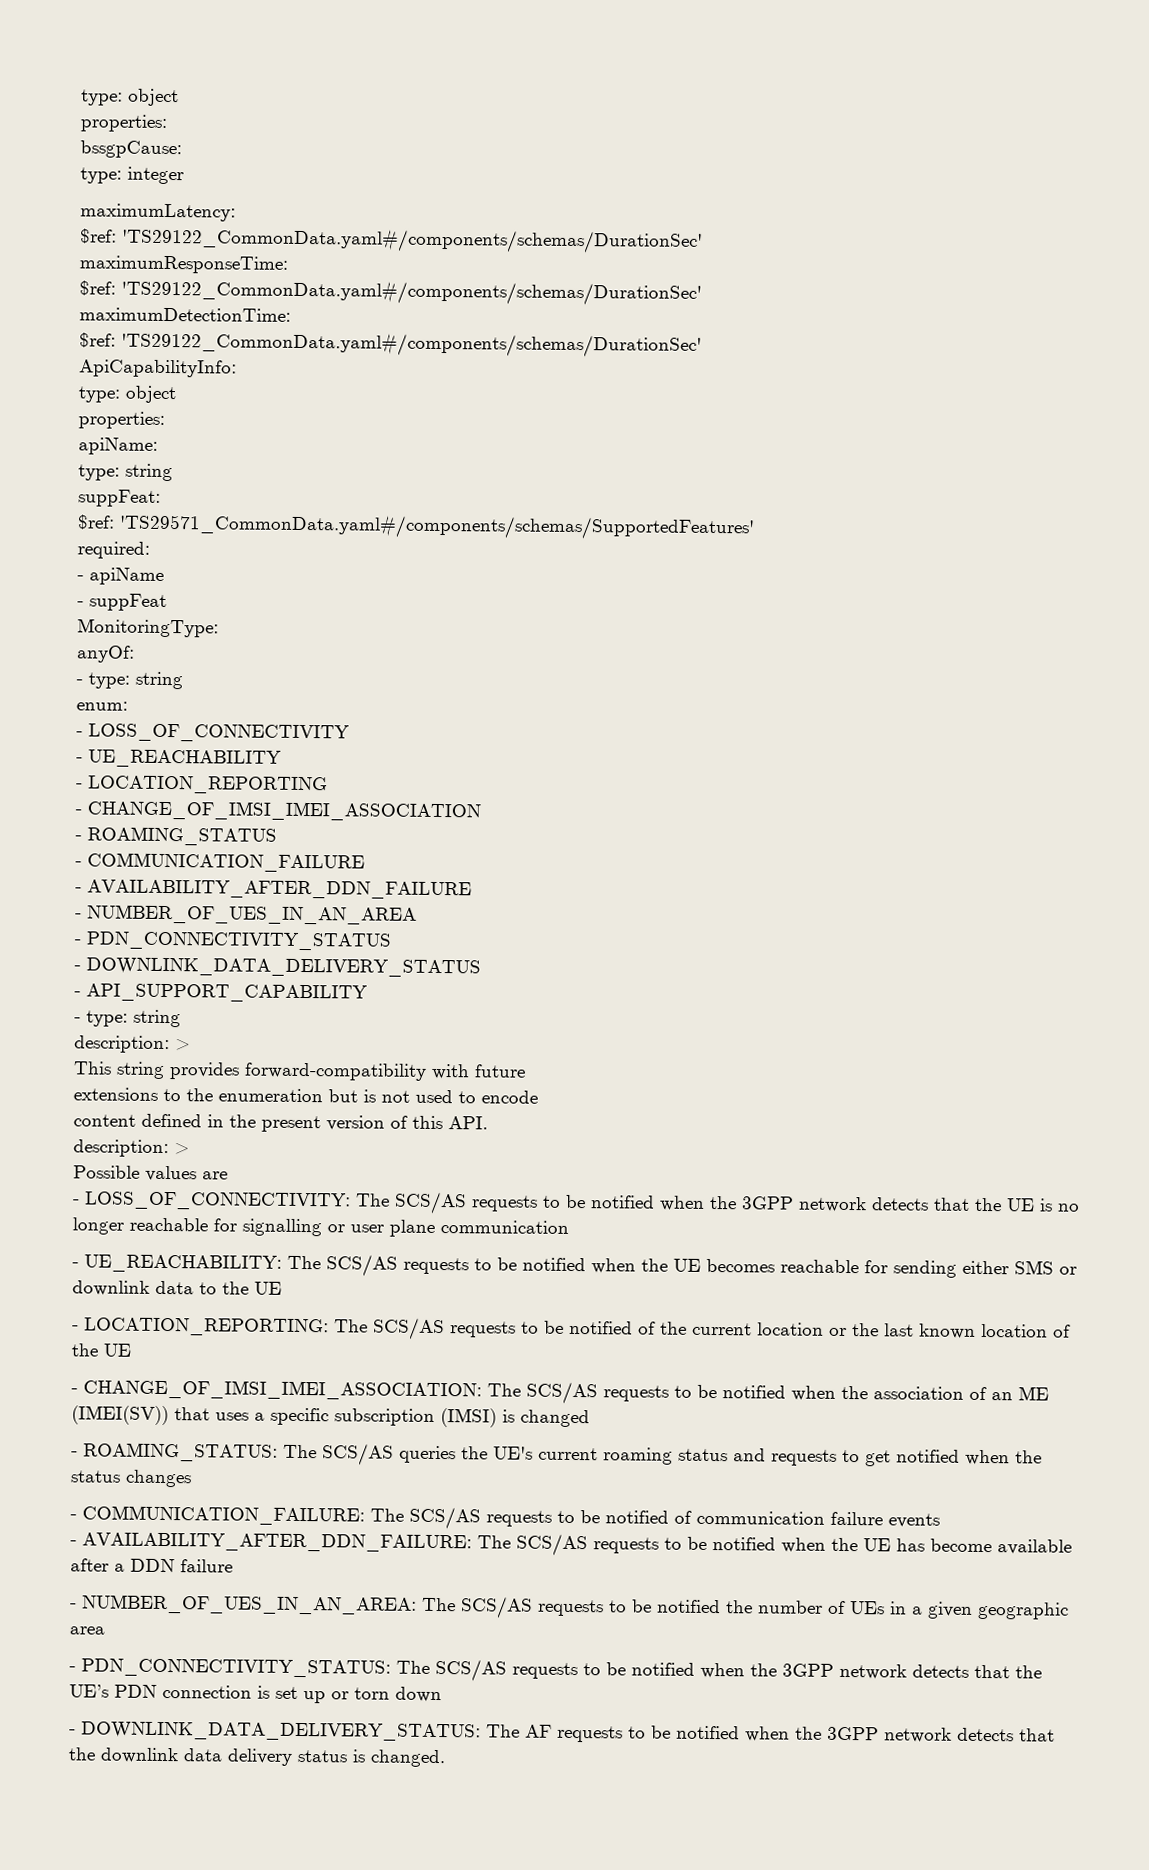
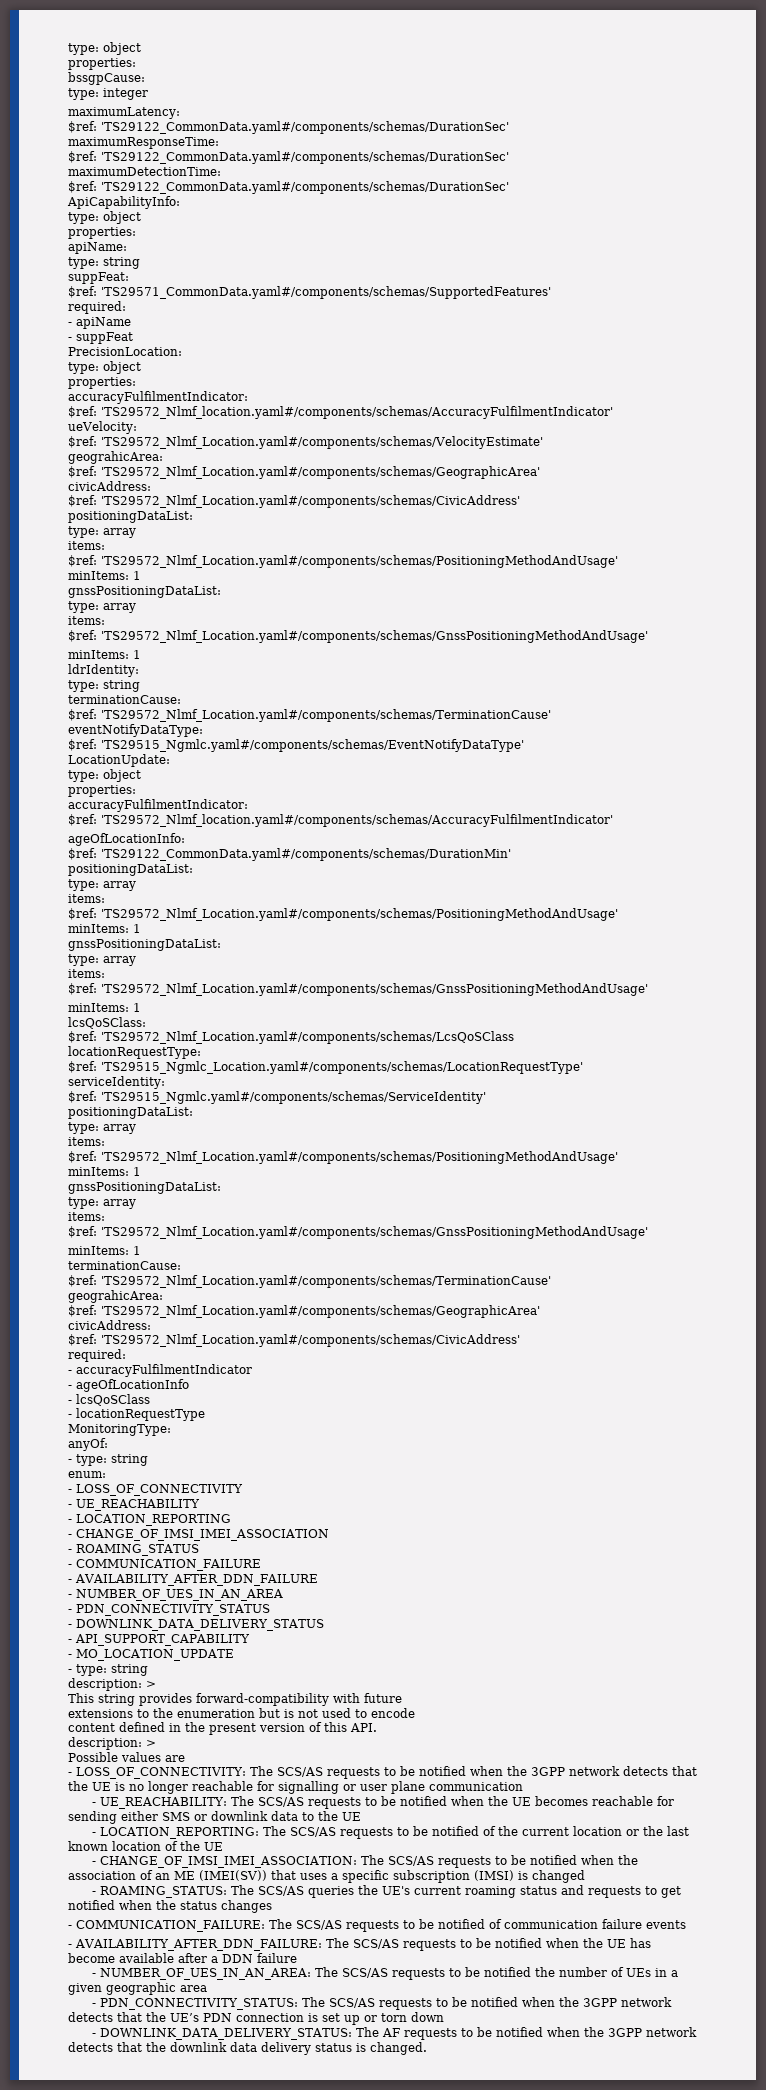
+ PrecisionLocation:
+ type: object
+ properties:
+ accuracyFulfilmentIndicator:
+ $ref: 'TS29572_Nlmf_location.yaml#/components/schemas/AccuracyFulfilmentIndicator'
+ ueVelocity:
+ $ref: 'TS29572_Nlmf_Location.yaml#/components/schemas/VelocityEstimate'
+ geograhicArea:
+ $ref: 'TS29572_Nlmf_Location.yaml#/components/schemas/GeographicArea'
+ civicAddress:
+ $ref: 'TS29572_Nlmf_Location.yaml#/components/schemas/CivicAddress'
+ positioningDataList:
+ type: array
+ items:
+ $ref: 'TS29572_Nlmf_Location.yaml#/components/schemas/PositioningMethodAndUsage'
+ minItems: 1
+ gnssPositioningDataList:
+ type: array
+ items:
+ $ref: 'TS29572_Nlmf_Location.yaml#/components/schemas/GnssPositioningMethodAndUsage'
+ minItems: 1
+ ldrIdentity:
+ type: string
+ terminationCause:
+ $ref: 'TS29572_Nlmf_Location.yaml#/components/schemas/TerminationCause'
+ eventNotifyDataType:
+ $ref: 'TS29515_Ngmlc.yaml#/components/schemas/EventNotifyDataType'
+ LocationUpdate:
+ type: object
+ properties:
+ accuracyFulfilmentIndicator:
+ $ref: 'TS29572_Nlmf_location.yaml#/components/schemas/AccuracyFulfilmentIndicator'
+ ageOfLocationInfo:
+ $ref: 'TS29122_CommonData.yaml#/components/schemas/DurationMin'
+ positioningDataList:
+ type: array
+ items:
+ $ref: 'TS29572_Nlmf_Location.yaml#/components/schemas/PositioningMethodAndUsage'
+ minItems: 1
+ gnssPositioningDataList:
+ type: array
+ items:
+ $ref: 'TS29572_Nlmf_Location.yaml#/components/schemas/GnssPositioningMethodAndUsage'
+ minItems: 1
+ lcsQoSClass:
+ $ref: 'TS29572_Nlmf_Location.yaml#/components/schemas/LcsQoSClass
+ locationRequestType:
+ $ref: 'TS29515_Ngmlc_Location.yaml#/components/schemas/LocationRequestType'
+ serviceIdentity:
+ $ref: 'TS29515_Ngmlc.yaml#/components/schemas/ServiceIdentity'
+ positioningDataList:
+ type: array
+ items:
+ $ref: 'TS29572_Nlmf_Location.yaml#/components/schemas/PositioningMethodAndUsage'
+ minItems: 1
+ gnssPositioningDataList:
+ type: array
+ items:
+ $ref: 'TS29572_Nlmf_Location.yaml#/components/schemas/GnssPositioningMethodAndUsage'
+ minItems: 1
+ terminationCause:
+ $ref: 'TS29572_Nlmf_Location.yaml#/components/schemas/TerminationCause'
+ geograhicArea:
+ $ref: 'TS29572_Nlmf_Location.yaml#/components/schemas/GeographicArea'
+ civicAddress:
+ $ref: 'TS29572_Nlmf_Location.yaml#/components/schemas/CivicAddress'
+ required:
+ - accuracyFulfilmentIndicator
+ - ageOfLocationInfo
+ - lcsQoSClass
+ - locationRequestType
+ - MO_LOCATION_UPDATE

